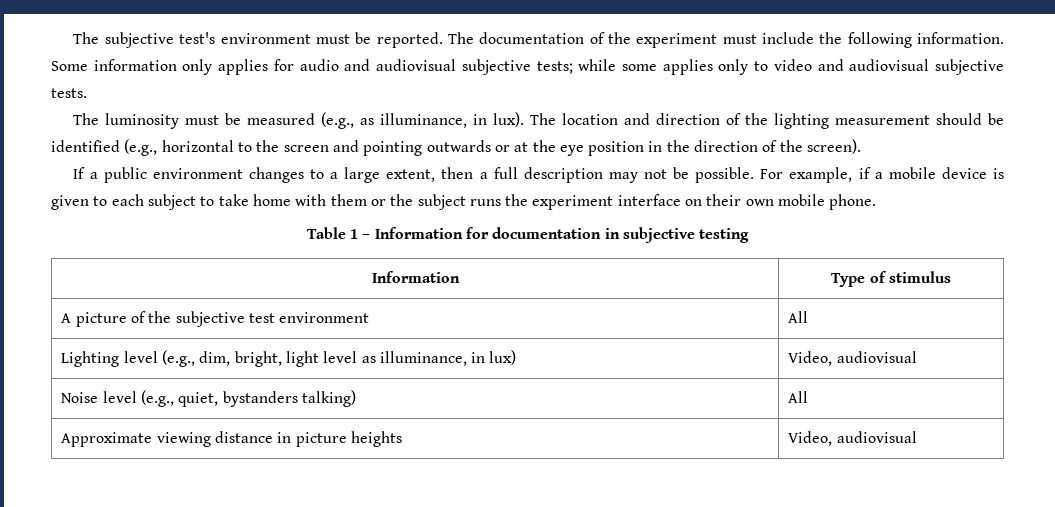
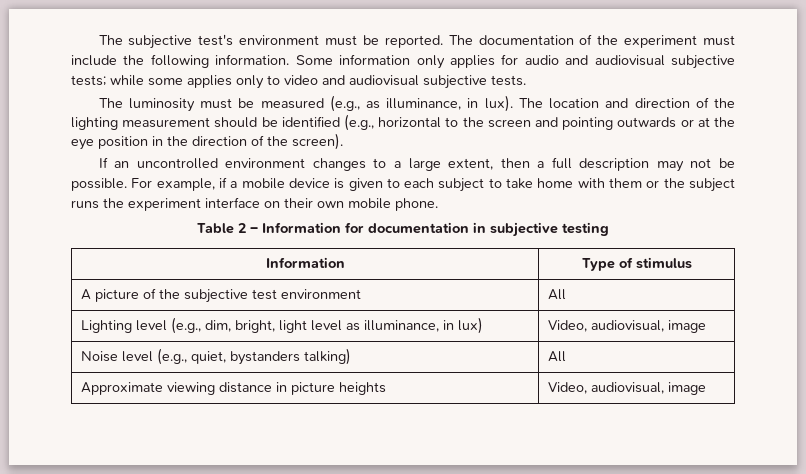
- If a public environment changes to a large extent, then a full description may not be possible.
+ If an uncontrolled environment changes to a large extent, then a full description may not be possible.
- Table 1 – Information for documentation in subjective testing
+ Table 2 – Information for documentation in subjective testing
- Lighting level (e.g., dim, bright, light level as illuminance, in lux) | Video, audiovisual
+ Lighting level (e.g., dim, bright, light level as illuminance, in lux) | Video, audiovisual, image
- Approximate viewing distance in picture heights | Video, audiovisual
+ Approximate viewing distance in picture heights | Video, audiovisual, image

